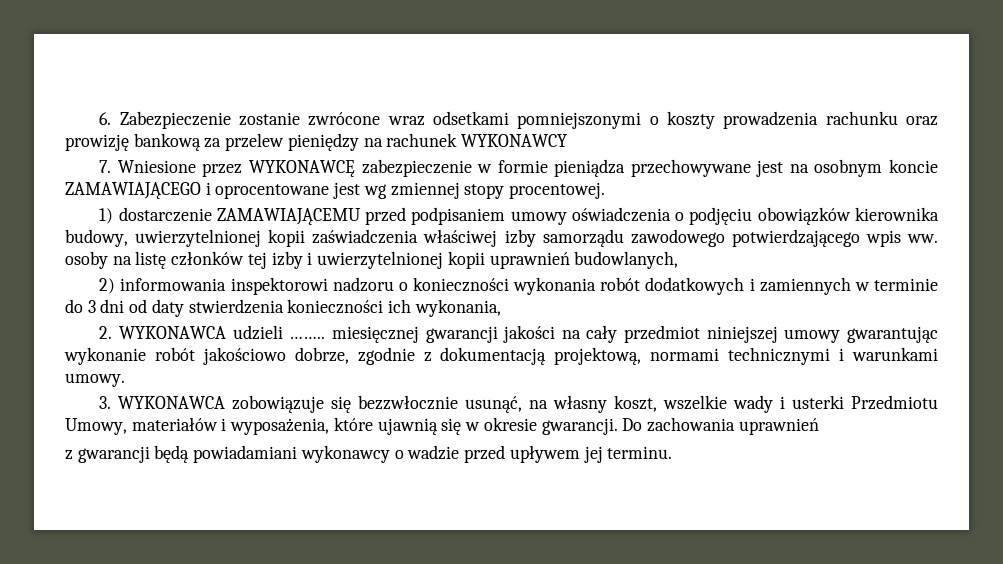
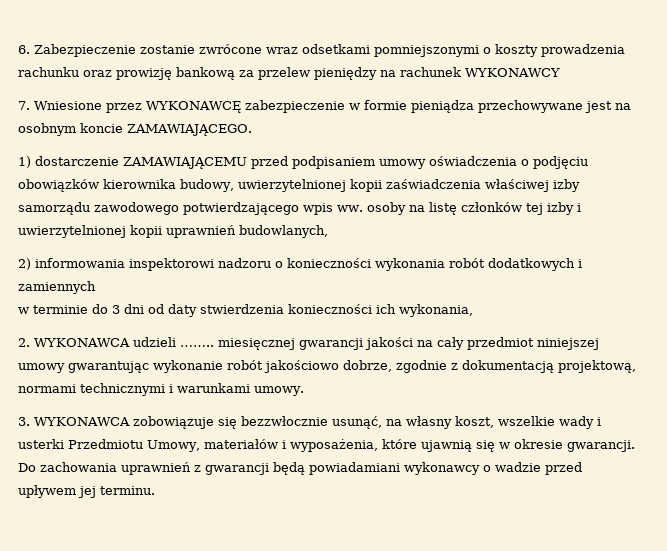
- 7. Wniesione przez WYKONAWCĘ zabezpieczenie w formie pieniądza przechowywane jest na osobnym koncie ZAMAWIAJĄCEGO i oprocentowane jest wg zmiennej stopy procentowej.
+ 7. Wniesione przez WYKONAWCĘ zabezpieczenie w formie pieniądza przechowywane jest na osobnym koncie ZAMAWIAJĄCEGO.
- 2) informowania inspektorowi nadzoru o konieczności wykonania robót dodatkowych i zamiennych w terminie do 3 dni od daty stwierdzenia konieczności ich wykonania,
+ 2) informowania inspektorowi nadzoru o konieczności wykonania robót dodatkowych i zamiennych
+ w terminie do 3 dni od daty stwierdzenia konieczności ich wykonania,
- Do zachowania uprawnień
- z gwarancji będą powiadamiani wykonawcy o wadzie przed upływem jej terminu.
+ Do zachowania uprawnień z gwarancji będą powiadamiani wykonawcy o wadzie przed upływem jej terminu.

